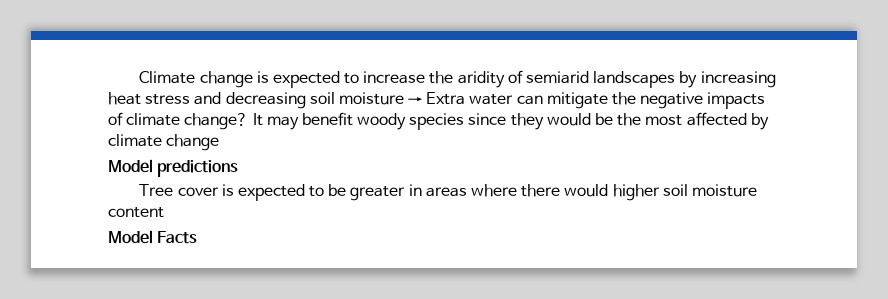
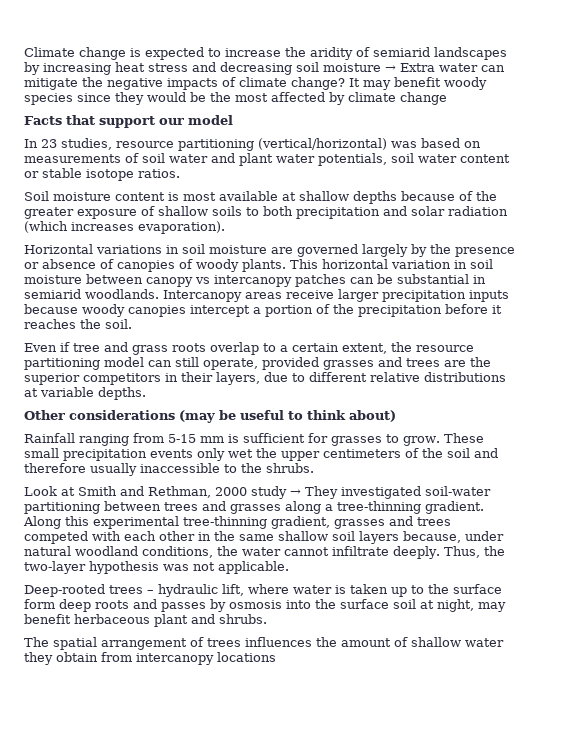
- Model predictions
- Tree cover is expected to be greater in areas where there would higher soil moisture content
- Model Facts
+ Facts that support our model
+ In 23 studies, resource partitioning (vertical/horizontal) was based on measurements of soil water and plant water potentials, soil water content or stable isotope ratios.
+ Soil moisture content is most available at shallow depths because of the greater exposure of shallow soils to both precipitation and solar radiation (which increases evaporation).
+ Horizontal variations in soil moisture are governed largely by the presence or absence of canopies of woody plants. This horizontal variation in soil moisture between canopy vs intercanopy patches can be substantial in semiarid woodlands. Intercanopy areas receive larger precipitation inputs because woody canopies intercept a portion of the precipitation before it reaches the soil.
+ Even if tree and grass roots overlap to a certain extent, the resource partitioning model can still operate, provided grasses and trees are the superior competitors in their layers, due to different relative distributions at variable depths.
+ Other considerations (may be useful to think about)
+ Rainfall ranging from 5-15 mm is sufficient for grasses to grow. These small precipitation events only wet the upper centimeters of the soil and therefore usually inaccessible to the shrubs.
+ Look at Smith and Rethman, 2000 study → They investigated soil-water partitioning between trees and grasses along a tree-thinning gradient. Along this experimental tree-thinning gradient, grasses and trees competed with each other in the same shallow soil layers because, under natural woodland conditions, the water cannot infiltrate deeply. Thus, the two-layer hypothesis was not applicable.
+ Deep-rooted trees – hydraulic lift, where water is taken up to the surface form deep roots and passes by osmosis into the surface soil at night, may benefit herbaceous plant and shrubs.
+ The spatial arrangement of trees influences the amount of shallow water they obtain from intercanopy locations

